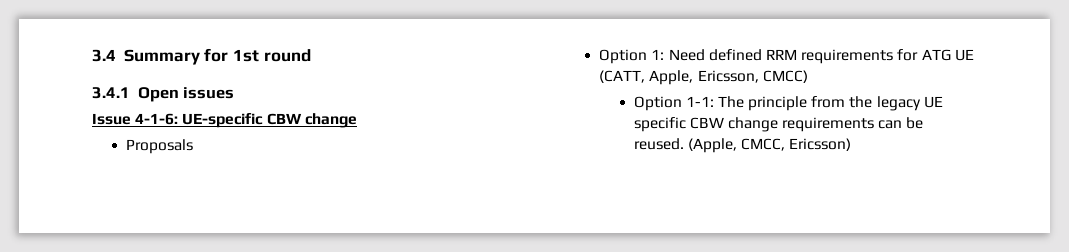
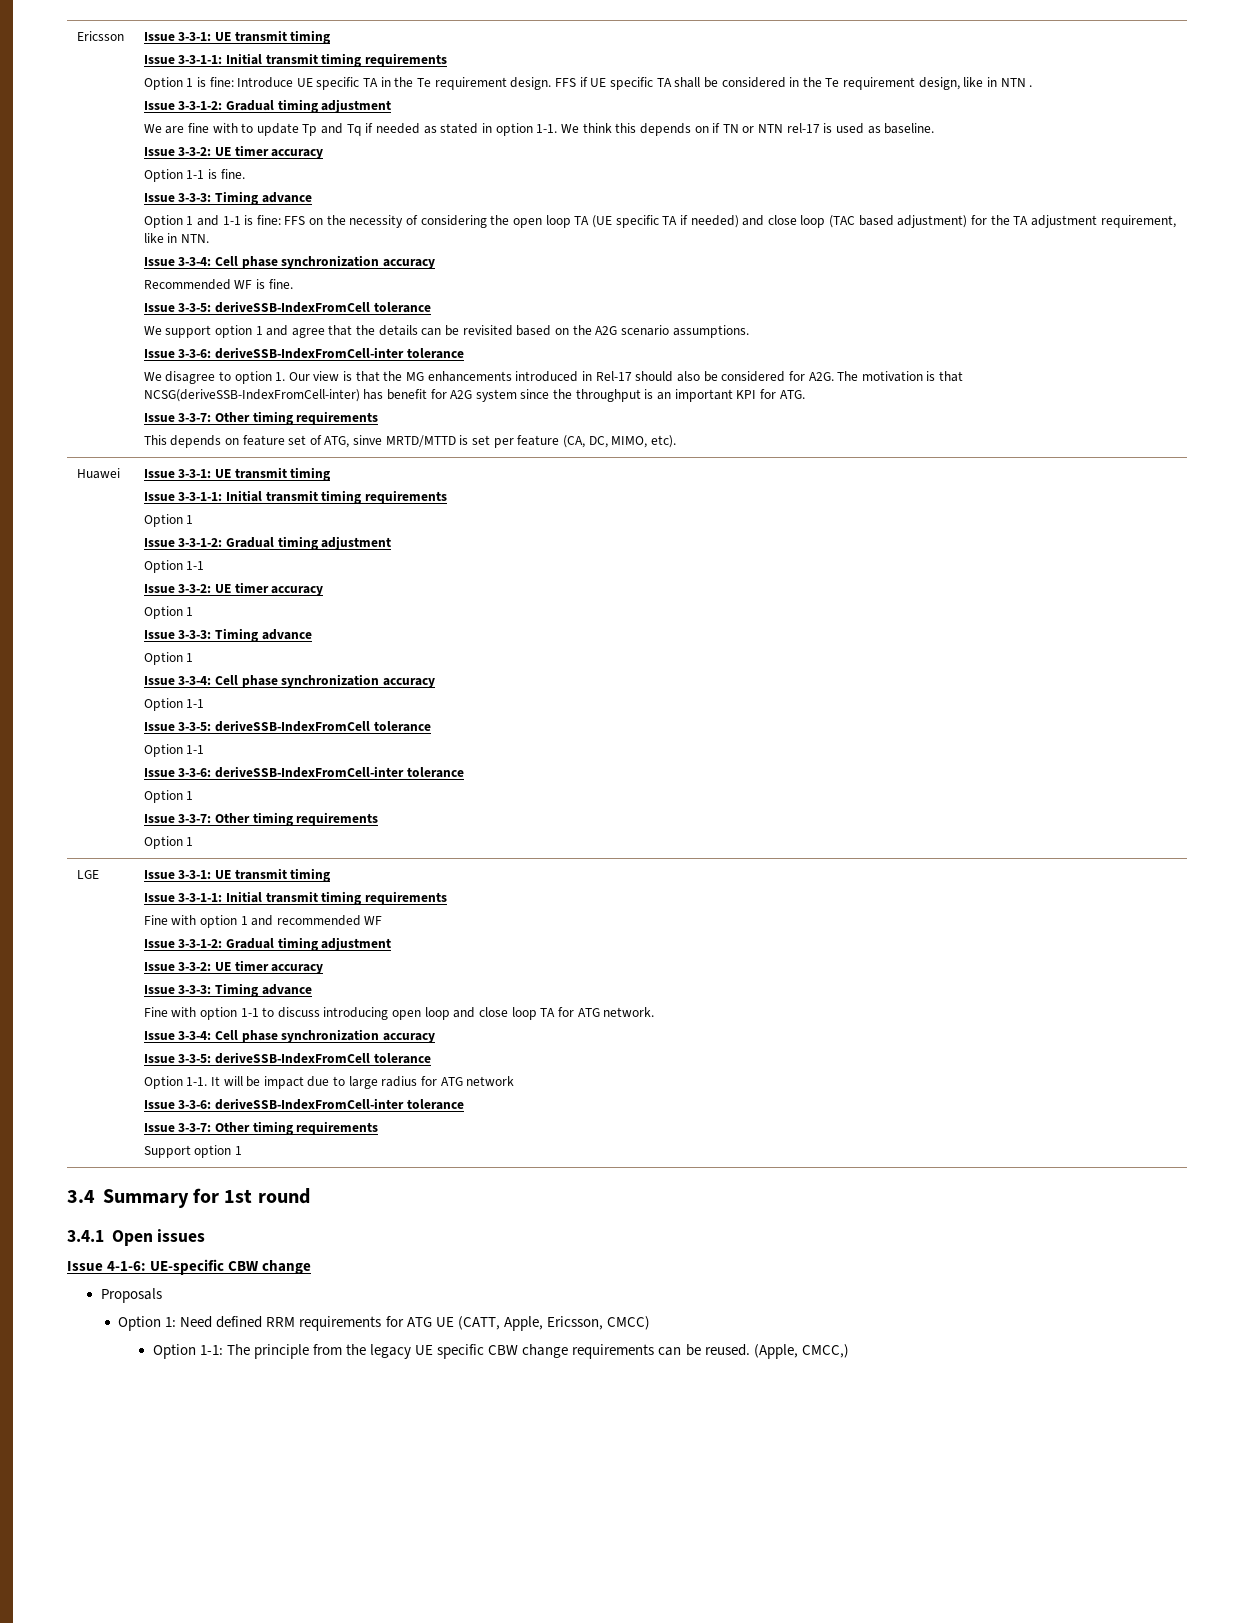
+ Ericsson | Issue 3-3-1: UE transmit timing
+ Issue 3-3-1-1: Initial transmit timing requirements
+ Option 1 is fine: Introduce UE specific TA in the Te requirement design. FFS if UE specific TA shall be considered in the Te requirement design, like in NTN .
+ Issue 3-3-1-2: Gradual timing adjustment
+ We are fine with to update Tp and Tq if needed as stated in option 1-1. We think this depends on if TN or NTN rel-17 is used as baseline.
+ Issue 3-3-2: UE timer accuracy
+ Option 1-1 is fine.
+ Issue 3-3-3: Timing advance
+ Option 1 and 1-1 is fine: FFS on the necessity of considering the open loop TA (UE specific TA if needed) and close loop (TAC based adjustment) for the TA adjustment requirement, like in NTN.
+ Issue 3-3-4: Cell phase synchronization accuracy
+ Recommended WF is fine.
+ Issue 3-3-5: deriveSSB-IndexFromCell tolerance
+ We support option 1 and agree that the details can be revisited based on the A2G scenario assumptions.
+ Issue 3-3-6: deriveSSB-IndexFromCell-inter tolerance
+ We disagree to option 1. Our view is that the MG enhancements introduced in Rel-17 should also be considered for A2G. The motivation is that NCSG(deriveSSB-IndexFromCell-inter) has benefit for A2G system since the throughput is an important KPI for ATG.
+ Issue 3-3-7: Other timing requirements
+ This depends on feature set of ATG, sinve MRTD/MTTD is set per feature (CA, DC, MIMO, etc).
+ Huawei | Issue 3-3-1: UE transmit timing
+ Issue 3-3-1-1: Initial transmit timing requirements
+ Option 1
+ Issue 3-3-1-2: Gradual timing adjustment
+ Option 1-1
+ Issue 3-3-2: UE timer accuracy
+ Option 1
+ Issue 3-3-3: Timing advance
+ Option 1
+ Issue 3-3-4: Cell phase synchronization accuracy
+ Option 1-1
+ Issue 3-3-5: deriveSSB-IndexFromCell tolerance
+ Option 1-1
+ Issue 3-3-6: deriveSSB-IndexFromCell-inter tolerance
+ Option 1
+ Issue 3-3-7: Other timing requirements
+ Option 1
+ LGE | Issue 3-3-1: UE transmit timing
+ Issue 3-3-1-1: Initial transmit timing requirements
+ Fine with option 1 and recommended WF
+ Issue 3-3-1-2: Gradual timing adjustment
+ Issue 3-3-2: UE timer accuracy
+ Issue 3-3-3: Timing advance
+ Fine with option 1-1 to discuss introducing open loop and close loop TA for ATG network.
+ Issue 3-3-4: Cell phase synchronization accuracy
+ Issue 3-3-5: deriveSSB-IndexFromCell tolerance
+ Option 1-1. It will be impact due to large radius for ATG network
+ Issue 3-3-6: deriveSSB-IndexFromCell-inter tolerance
+ Issue 3-3-7: Other timing requirements
+ Support option 1
- (Apple, CMCC, Ericsson)
+ (Apple, CMCC,)

